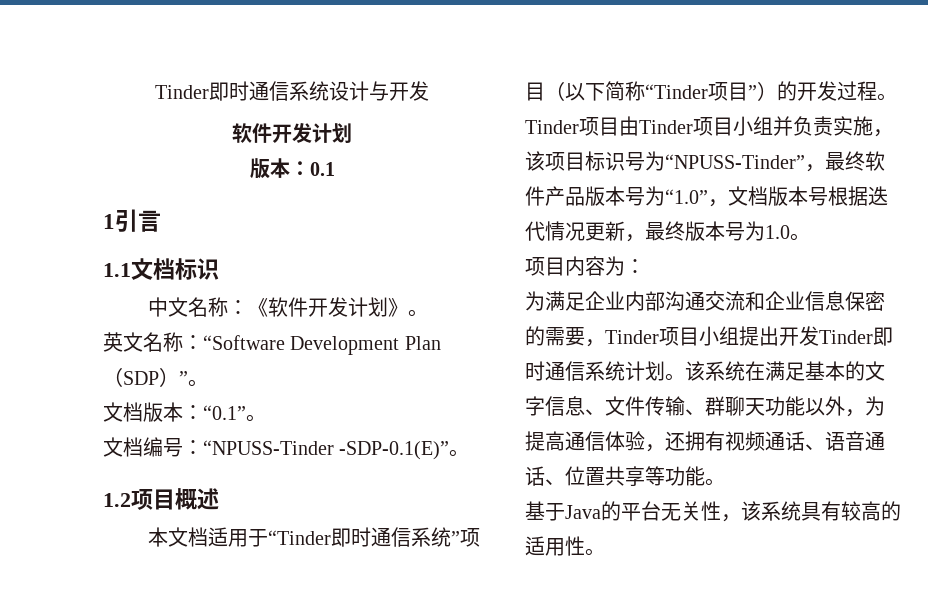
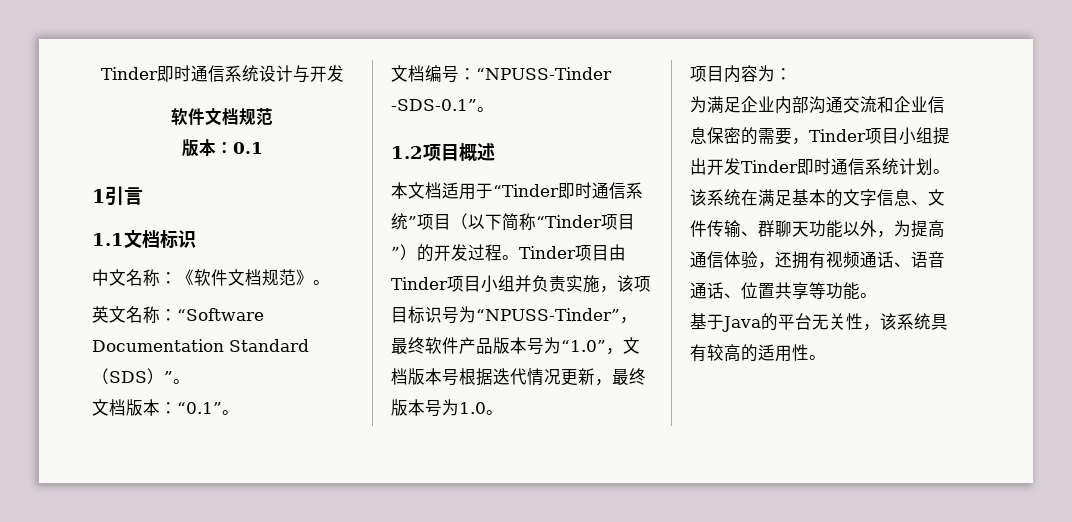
  Tinder即时通信系统设计与开发
- 软件开发计划
+ 软件文档规范
- 中文名称：《软件开发计划》。
+ 中文名称：《软件文档规范》。
- 英文名称：“Software Development Plan（SDP）”。
+ 英文名称：“Software Documentation Standard（SDS）”。
- 文档编号：“NPUSS-Tinder -SDP-0.1(E)”。
+ 文档编号：“NPUSS-Tinder -SDS-0.1”。

